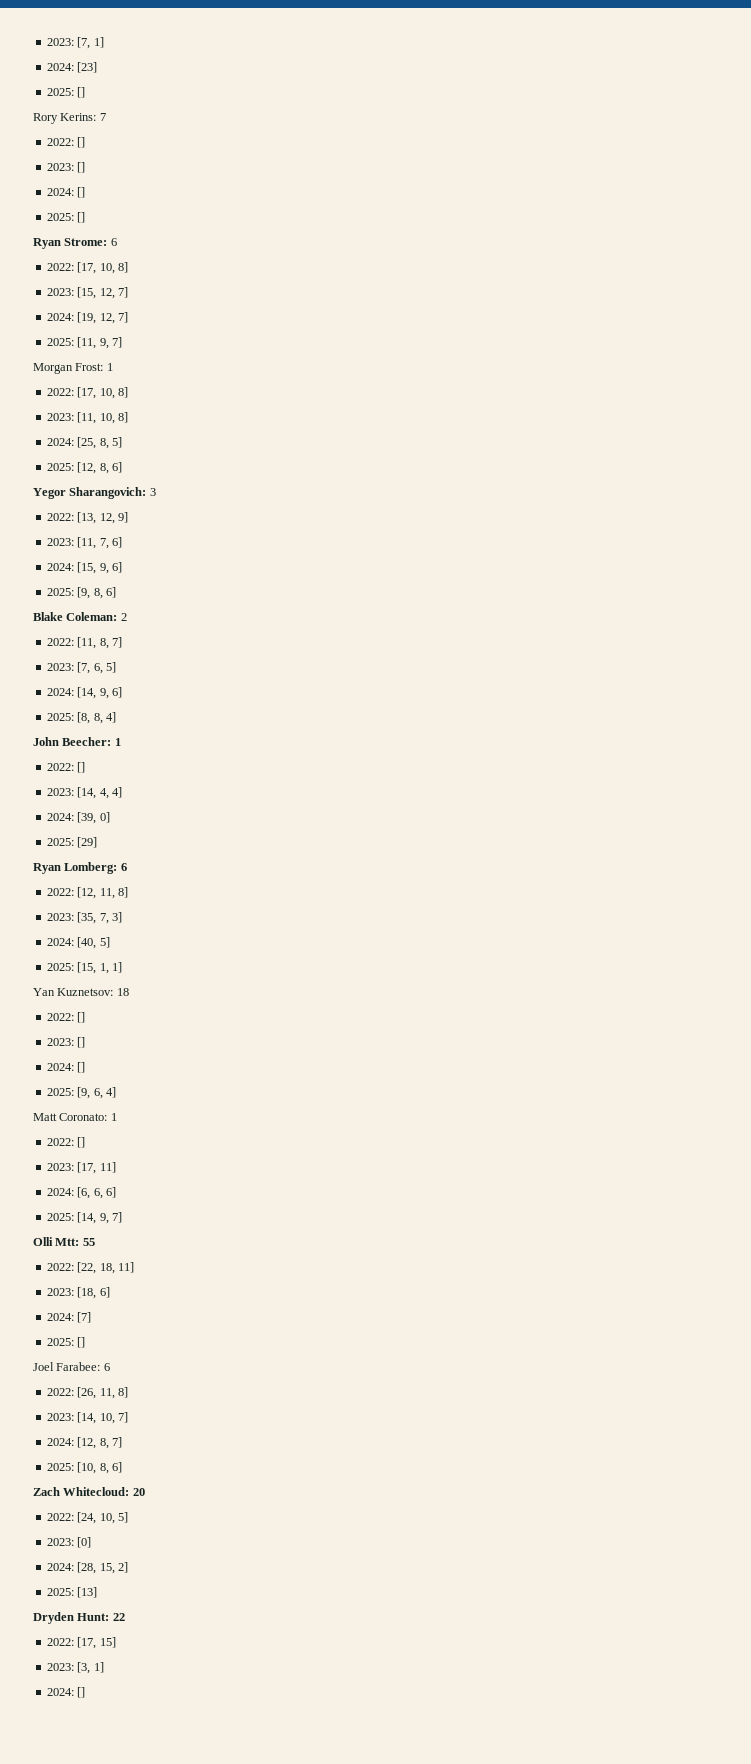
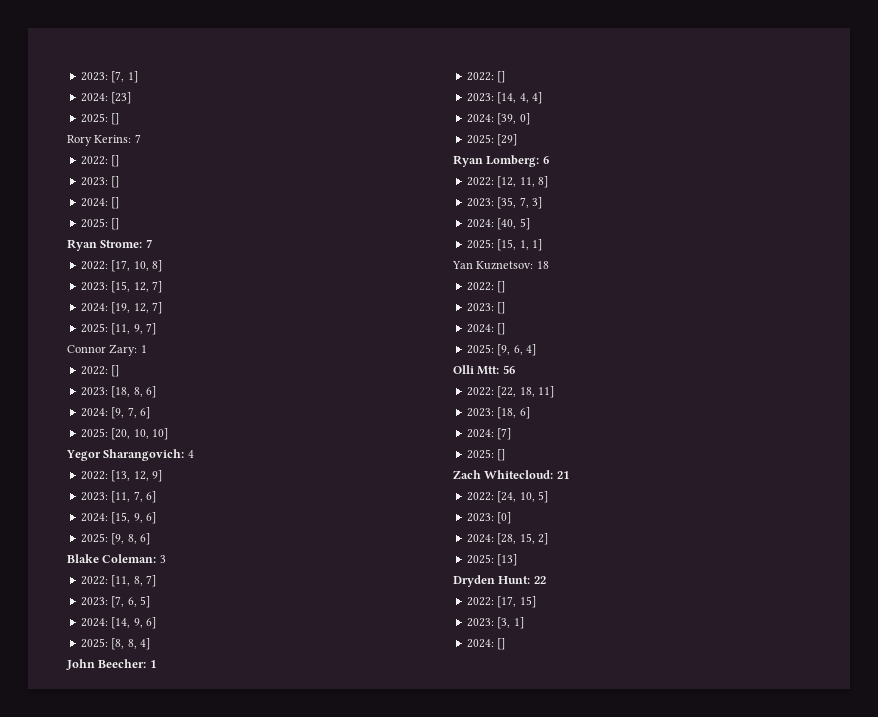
- Ryan Strome: 6
+ Ryan Strome: 7
- Morgan Frost: 1
- 2022: [17, 10, 8]
- 2023: [11, 10, 8]
- 2024: [25, 8, 5]
- 2025: [12, 8, 6]
+ Connor Zary: 1
+ 2022: []
+ 2023: [18, 8, 6]
+ 2024: [9, 7, 6]
+ 2025: [20, 10, 10]
- Yegor Sharangovich: 3
+ Yegor Sharangovich: 4
- Blake Coleman: 2
+ Blake Coleman: 3
- Matt Coronato: 1
- 2022: []
- 2023: [17, 11]
- 2024: [6, 6, 6]
- 2025: [14, 9, 7]
- Olli Mtt: 55
+ Olli Mtt: 56
- Joel Farabee: 6
- 2022: [26, 11, 8]
- 2023: [14, 10, 7]
- 2024: [12, 8, 7]
- 2025: [10, 8, 6]
- Zach Whitecloud: 20
+ Zach Whitecloud: 21

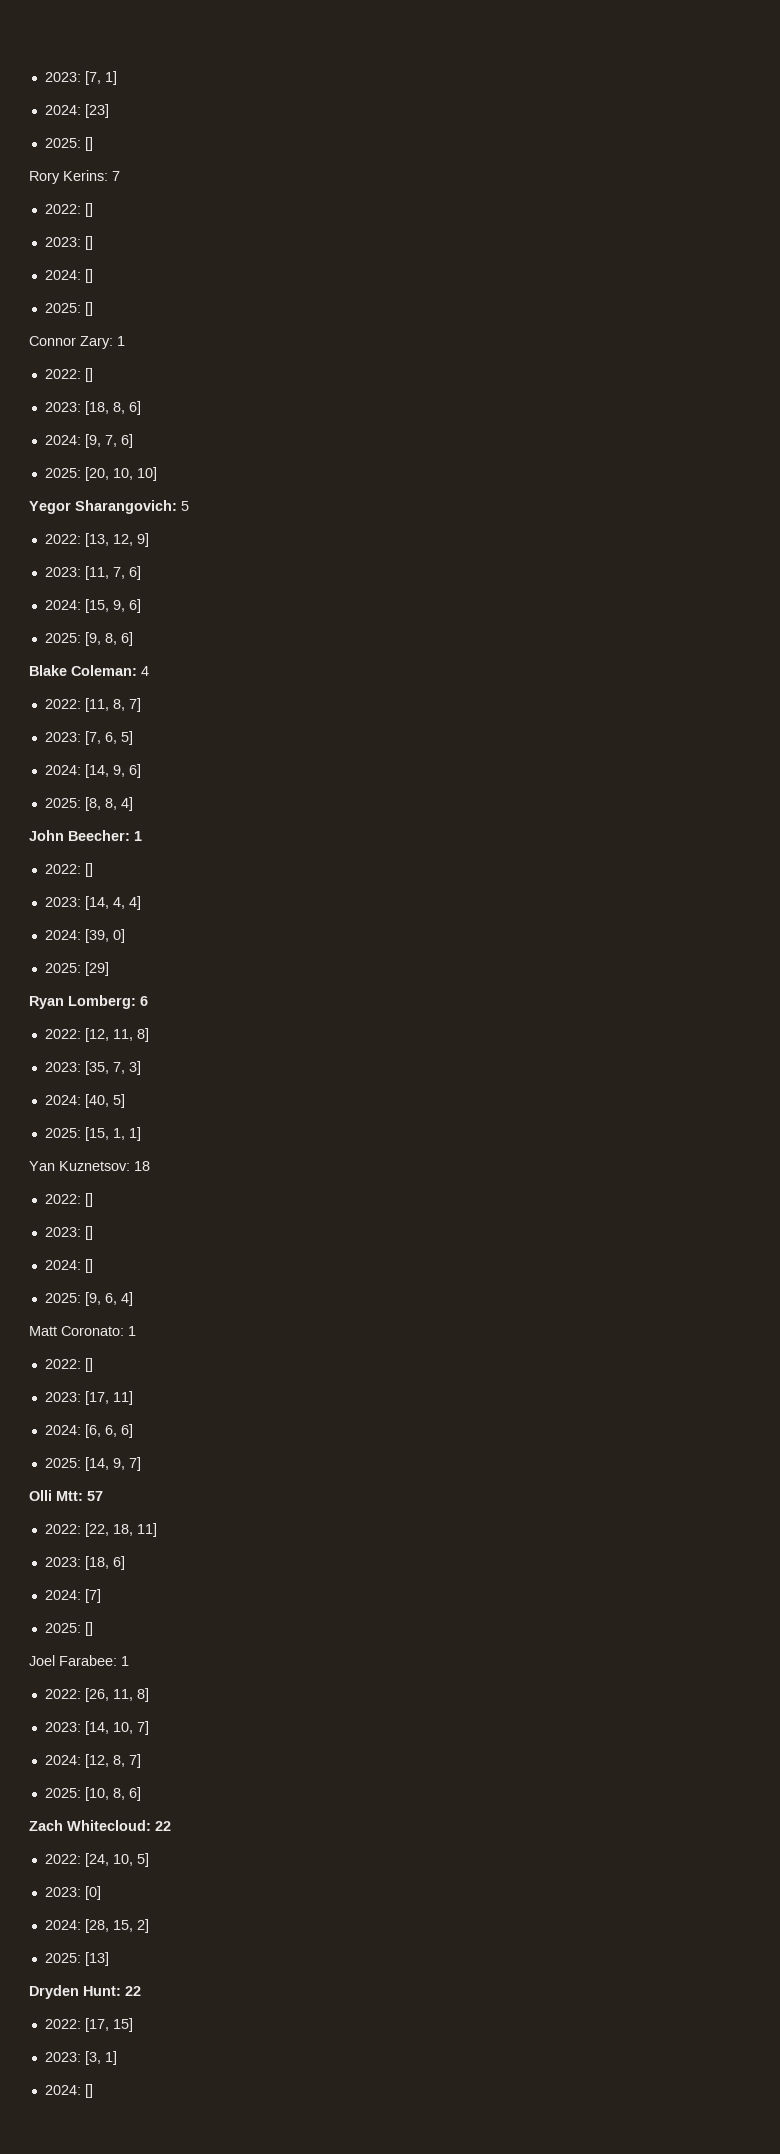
- Ryan Strome: 7
- 2022: [17, 10, 8]
- 2023: [15, 12, 7]
- 2024: [19, 12, 7]
- 2025: [11, 9, 7]
- Yegor Sharangovich: 4
+ Yegor Sharangovich: 5
- Blake Coleman: 3
+ Blake Coleman: 4
+ Matt Coronato: 1
+ 2022: []
+ 2023: [17, 11]
+ 2024: [6, 6, 6]
+ 2025: [14, 9, 7]
- Olli Mtt: 56
+ Olli Mtt: 57
+ Joel Farabee: 1
+ 2022: [26, 11, 8]
+ 2023: [14, 10, 7]
+ 2024: [12, 8, 7]
+ 2025: [10, 8, 6]
- Zach Whitecloud: 21
+ Zach Whitecloud: 22

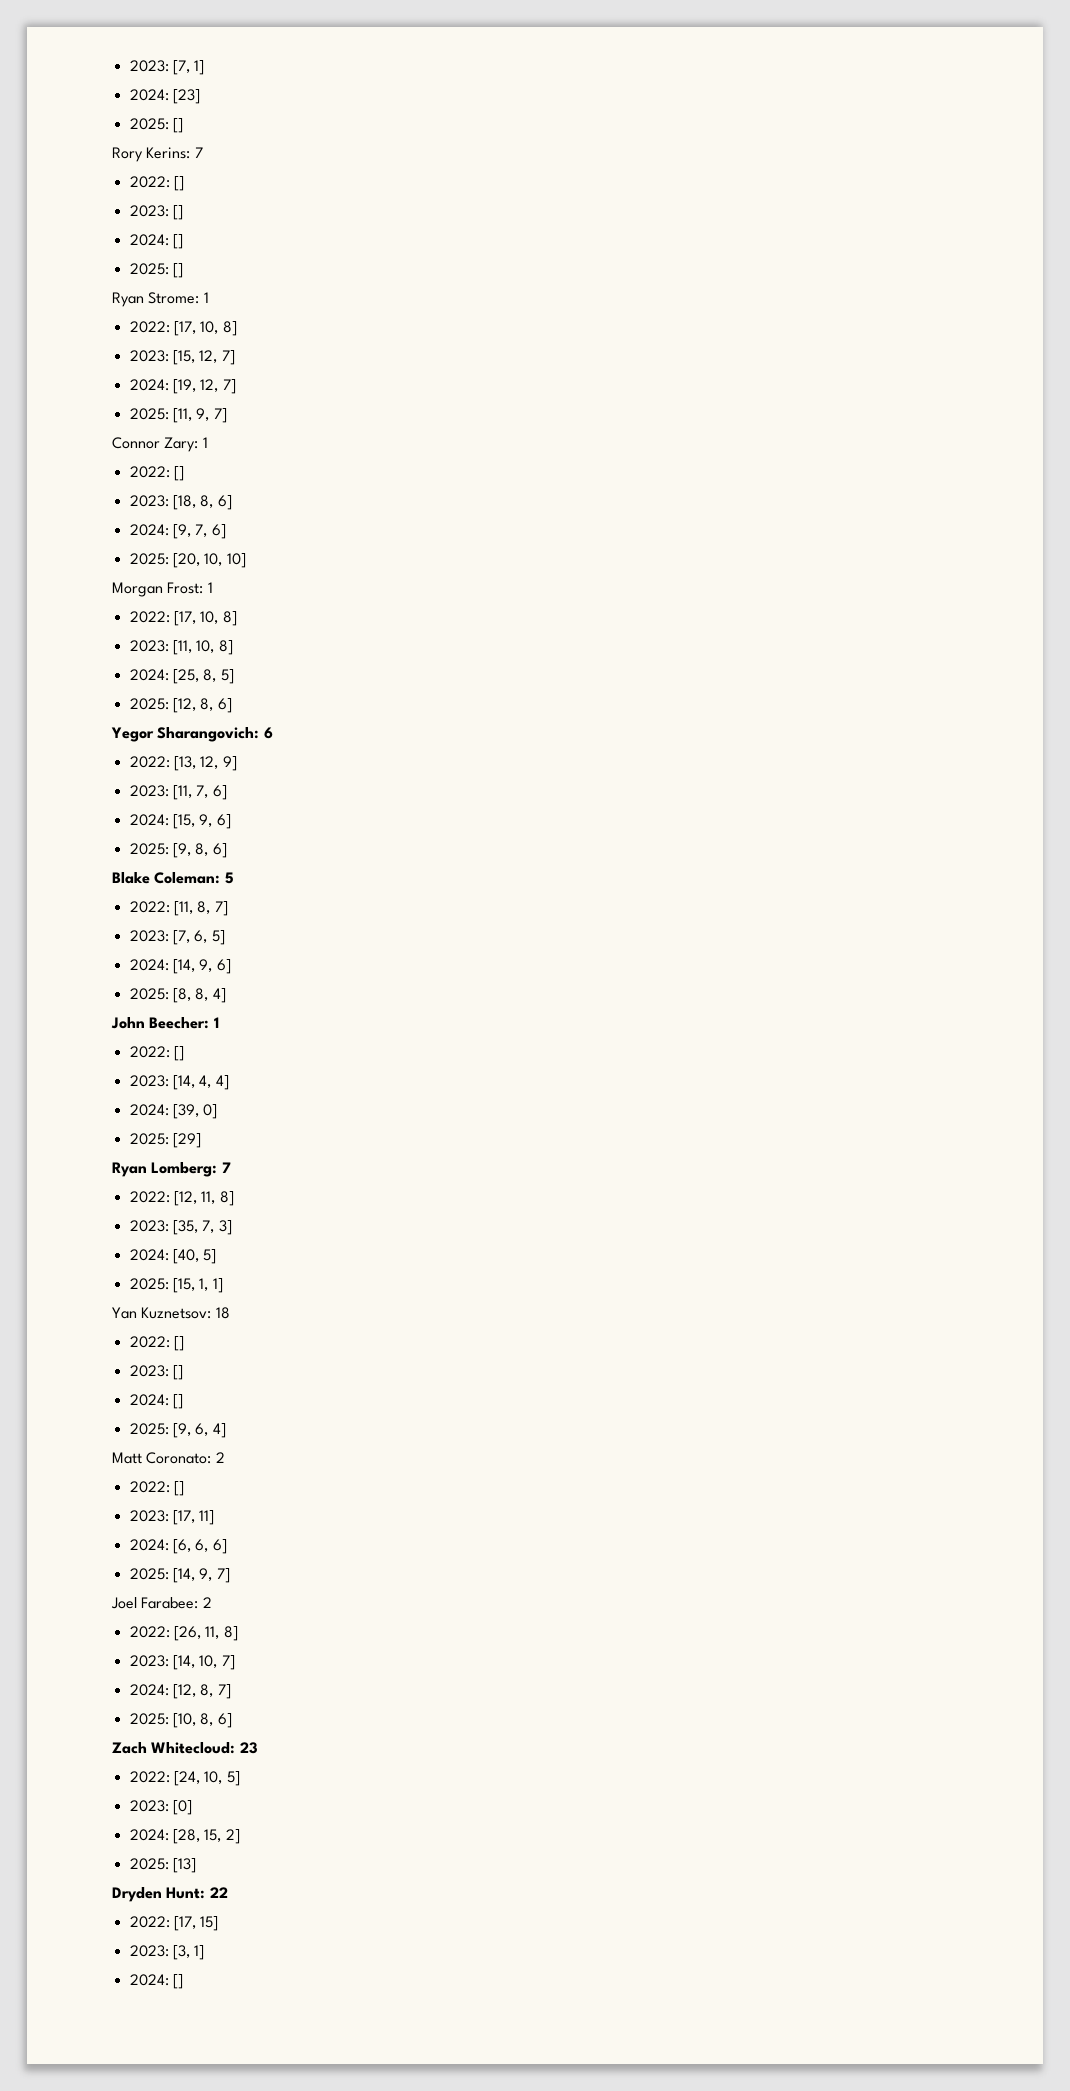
+ Ryan Strome: 1
+ 2022: [17, 10, 8]
+ 2023: [15, 12, 7]
+ 2024: [19, 12, 7]
+ 2025: [11, 9, 7]
+ Morgan Frost: 1
+ 2022: [17, 10, 8]
+ 2023: [11, 10, 8]
+ 2024: [25, 8, 5]
+ 2025: [12, 8, 6]
- Yegor Sharangovich: 5
+ Yegor Sharangovich: 6
- Blake Coleman: 4
+ Blake Coleman: 5
- Ryan Lomberg: 6
+ Ryan Lomberg: 7
- Matt Coronato: 1
+ Matt Coronato: 2
- Olli Mtt: 57
- 2022: [22, 18, 11]
- 2023: [18, 6]
- 2024: [7]
- 2025: []
- Joel Farabee: 1
+ Joel Farabee: 2
- Zach Whitecloud: 22
+ Zach Whitecloud: 23

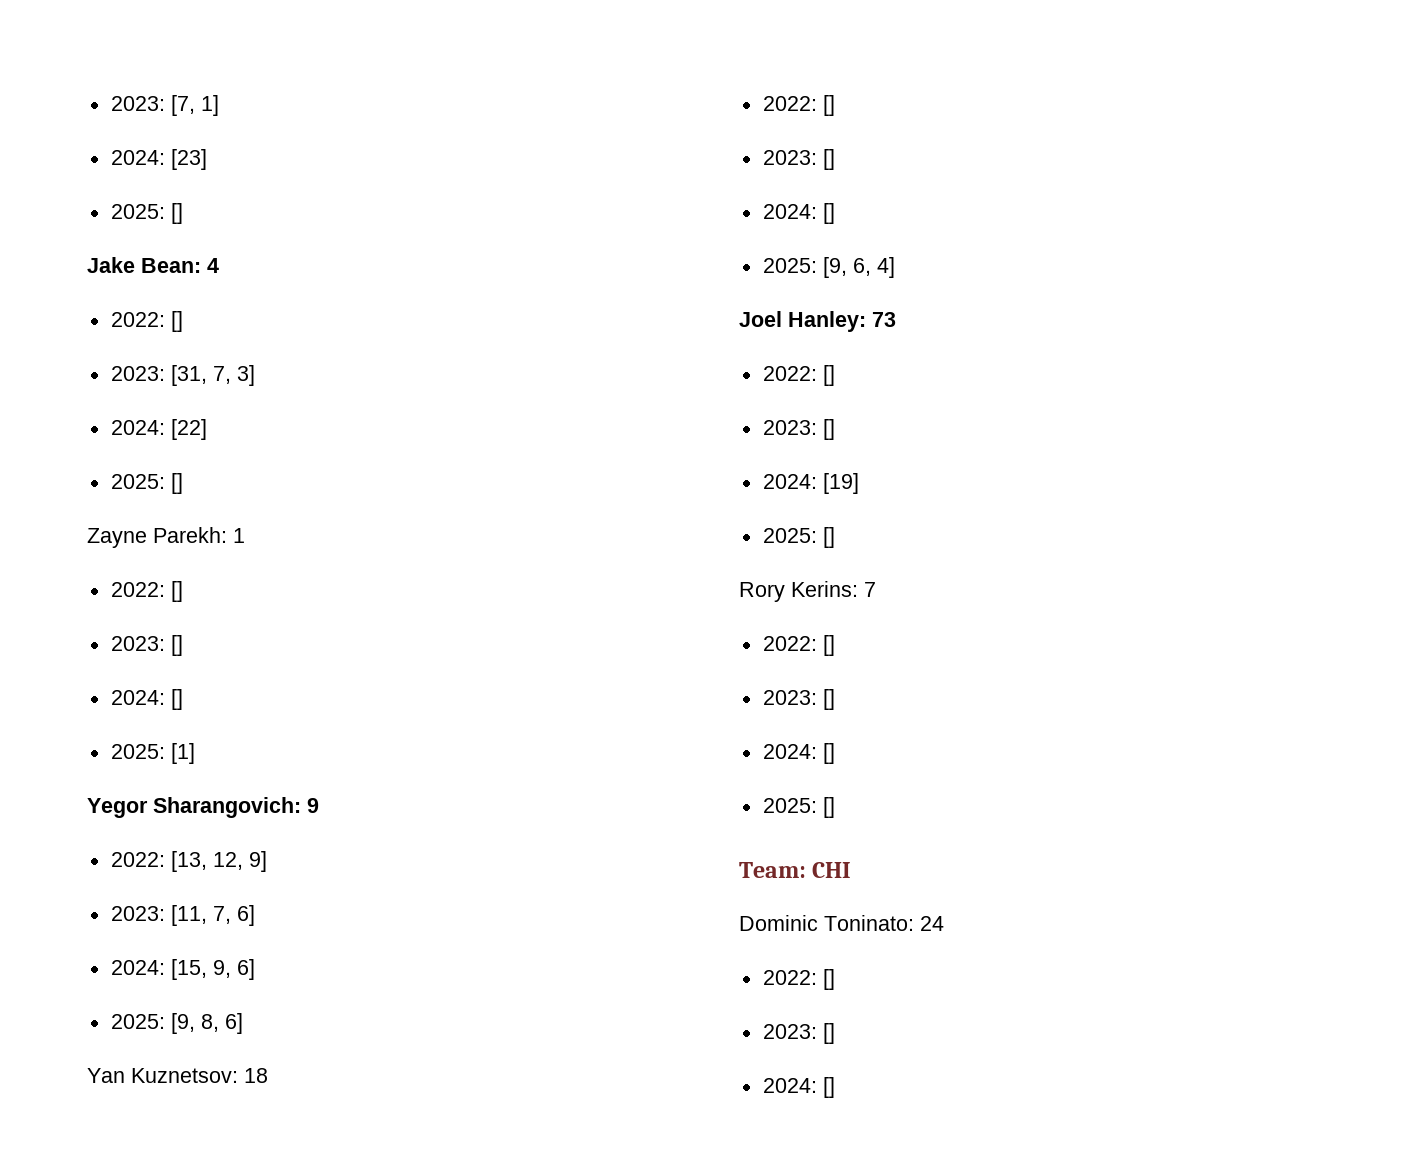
- Rory Kerins: 7
+ Jake Bean: 4
+ 2022: []
+ 2023: [31, 7, 3]
+ 2024: [22]
+ 2025: []
+ Zayne Parekh: 1
  2022: []
  2023: []
  2024: []
- 2025: []
- Ryan Strome: 1
- 2022: [17, 10, 8]
- 2023: [15, 12, 7]
- 2024: [19, 12, 7]
- 2025: [11, 9, 7]
- Connor Zary: 1
- 2022: []
- 2023: [18, 8, 6]
- 2024: [9, 7, 6]
- 2025: [20, 10, 10]
- Morgan Frost: 1
- 2022: [17, 10, 8]
- 2023: [11, 10, 8]
- 2024: [25, 8, 5]
- 2025: [12, 8, 6]
+ 2025: [1]
- Yegor Sharangovich: 6
+ Yegor Sharangovich: 9
- Blake Coleman: 5
- 2022: [11, 8, 7]
- 2023: [7, 6, 5]
- 2024: [14, 9, 6]
- 2025: [8, 8, 4]
- John Beecher: 1
- 2022: []
- 2023: [14, 4, 4]
- 2024: [39, 0]
- 2025: [29]
- Ryan Lomberg: 7
- 2022: [12, 11, 8]
- 2023: [35, 7, 3]
- 2024: [40, 5]
- 2025: [15, 1, 1]
- Matt Coronato: 2
+ Joel Hanley: 73
  2022: []
- 2023: [17, 11]
- 2024: [6, 6, 6]
- 2025: [14, 9, 7]
- Joel Farabee: 2
- 2022: [26, 11, 8]
- 2023: [14, 10, 7]
- 2024: [12, 8, 7]
- 2025: [10, 8, 6]
- Zach Whitecloud: 23
- 2022: [24, 10, 5]
- 2023: [0]
- 2024: [28, 15, 2]
- 2025: [13]
- Dryden Hunt: 22
- 2022: [17, 15]
- 2023: [3, 1]
+ 2023: []
+ 2024: [19]
+ 2025: []
+ Rory Kerins: 7
+ 2022: []
+ 2023: []
+ 2024: []
+ 2025: []
+ Team: CHI
+ Dominic Toninato: 24
+ 2022: []
+ 2023: []

